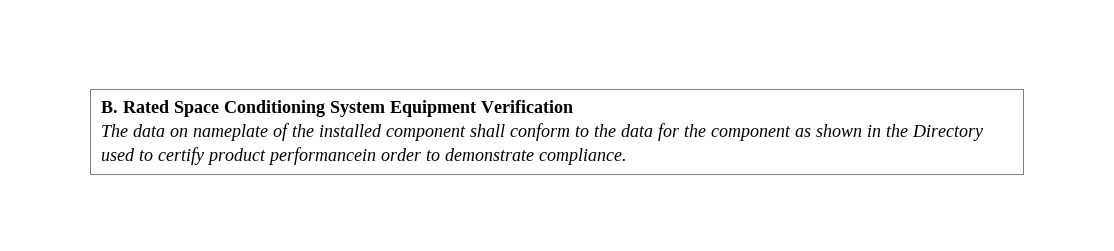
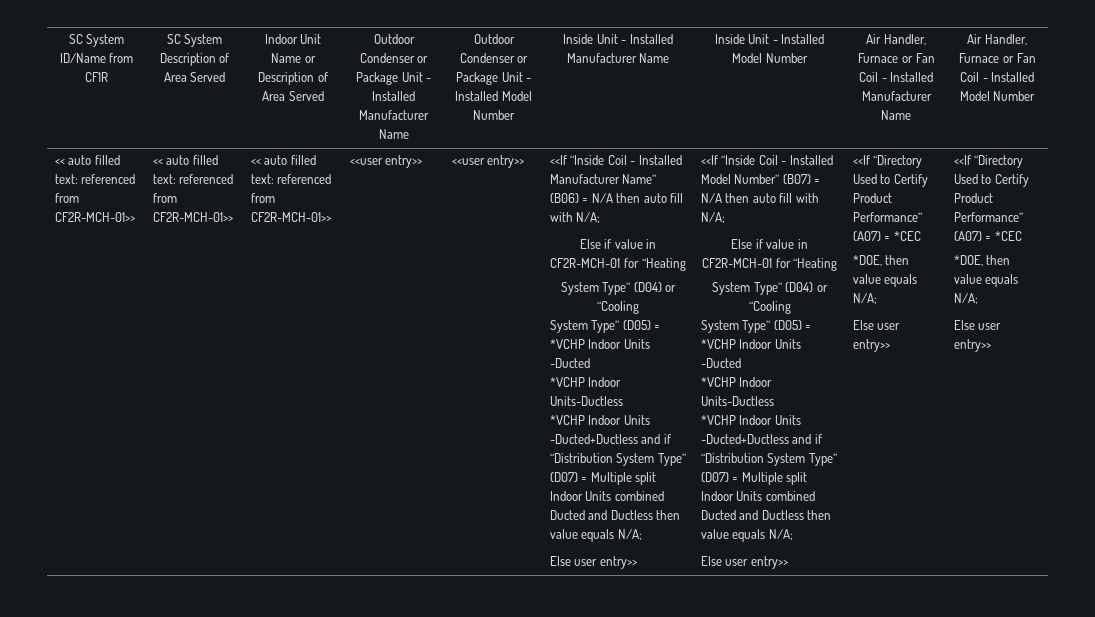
- B. Rated Space Conditioning System Equipment Verification
- The data on nameplate of the installed component shall conform to the data for the component as shown in the Directory used to certify product performancein order to demonstrate compliance.
+ SC System ID/Name from CF1R | SC System Description of Area Served | Indoor Unit Name or Description of Area Served | Outdoor Condenser or Package Unit - Installed Manufacturer Name | Outdoor Condenser or Package Unit - Installed Model Number | Inside Unit - Installed Manufacturer Name | Inside Unit - Installed Model Number | Air Handler, Furnace or Fan Coil - Installed Manufacturer Name | Air Handler, Furnace or Fan Coil - Installed Model Number
+ << auto filled text: referenced from CF2R-MCH-01>> | << auto filled text: referenced from CF2R-MCH-01>> | << auto filled text: referenced from CF2R-MCH-01>> | <<user entry>> | <<user entry>> | <<If “Inside Coil - Installed Manufacturer Name” (B06) = N/A then auto fill with N/A;
+ Else if value in CF2R-MCH-01 for “Heating
+ System Type” (D04) or “Cooling
+ System Type” (D05) = *VCHP Indoor Units -Ducted
+ *VCHP Indoor Units-Ductless
+ *VCHP Indoor Units -Ducted+Ductless and if “Distribution System Type” (D07) = Multiple split Indoor Units combined Ducted and Ductless then value equals N/A;
+ Else user entry>> | <<If “Inside Coil - Installed Model Number” (B07) = N/A then auto fill with N/A;
+ Else if value in CF2R-MCH-01 for “Heating
+ System Type” (D04) or “Cooling
+ System Type” (D05) = *VCHP Indoor Units -Ducted
+ *VCHP Indoor Units-Ductless
+ *VCHP Indoor Units -Ducted+Ductless and if “Distribution System Type” (D07) = Multiple split Indoor Units combined Ducted and Ductless then value equals N/A;
+ Else user entry>> | <<If “Directory Used to Certify Product Performance” (A07) = *CEC
+ *DOE, then value equals N/A;
+ Else user entry>> | <<If “Directory Used to Certify Product Performance” (A07) = *CEC
+ *DOE, then value equals N/A;
+ Else user entry>>

